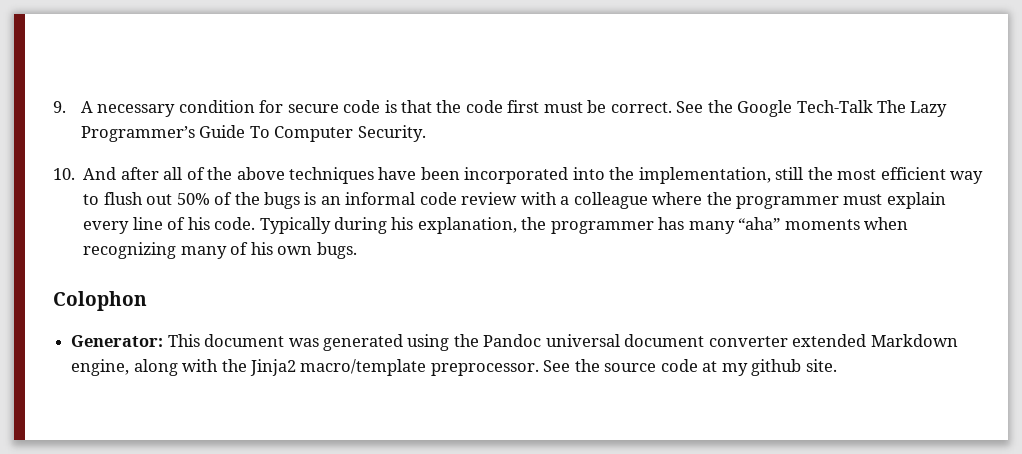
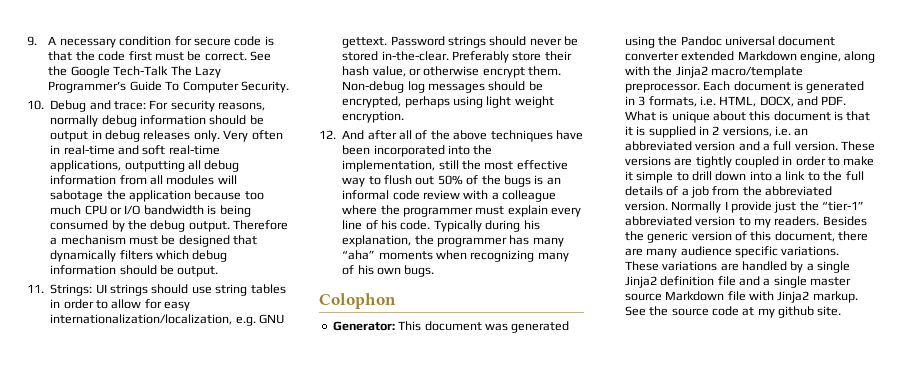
- 10. And after all of the above techniques have been incorporated into the implementation, still the most efficient way to flush out 50% of the bugs is an informal code review with a colleague where the programmer must explain every line of his code.
+ 10. Debug and trace: For security reasons, normally debug information should be output in debug releases only. Very often in real-time and soft real-time applications, outputting all debug information from all modules will sabotage the application because too much CPU or I/O bandwidth is being consumed by the debug output. Therefore a mechanism must be designed that dynamically filters which debug information should be output.
+ 11. Strings: UI strings should use string tables in order to allow for easy internationalization/localization, e.g. GNU gettext. Password strings should never be stored in-the-clear. Preferably store their hash value, or otherwise encrypt them. Non-debug log messages should be encrypted, perhaps using light weight encryption.
+ 12. And after all of the above techniques have been incorporated into the implementation, still the most effective way to flush out 50% of the bugs is an informal code review with a colleague where the programmer must explain every line of his code.
+ Each document is generated in 3 formats, i.e. HTML, DOCX, and PDF. What is unique about this document is that it is supplied in 2 versions, i.e. an abbreviated version and a full version. These versions are tightly coupled in order to make it simple to drill down into a link to the full details of a job from the abbreviated version. Normally I provide just the “tier-1” abbreviated version to my readers. Besides the generic version of this document, there are many audience specific variations. These variations are handled by a single Jinja2 definition file and a single master source Markdown file with Jinja2 markup.

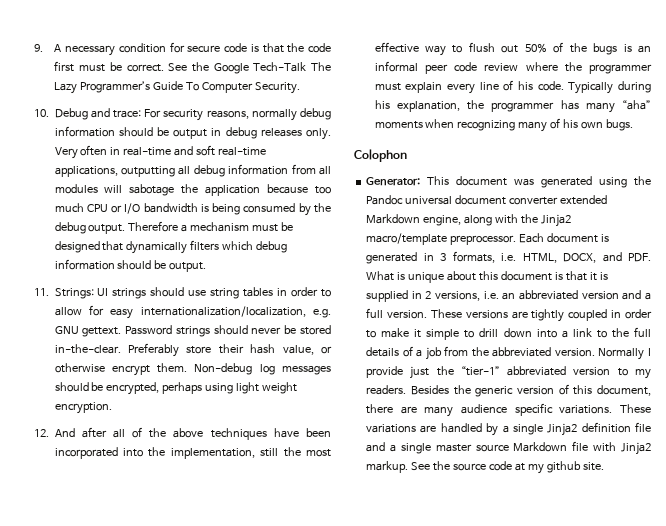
- 12. And after all of the above techniques have been incorporated into the implementation, still the most effective way to flush out 50% of the bugs is an informal code review with a colleague where the programmer must explain every line of his code.
+ 12. And after all of the above techniques have been incorporated into the implementation, still the most effective way to flush out 50% of the bugs is an informal peer code review where the programmer must explain every line of his code.

